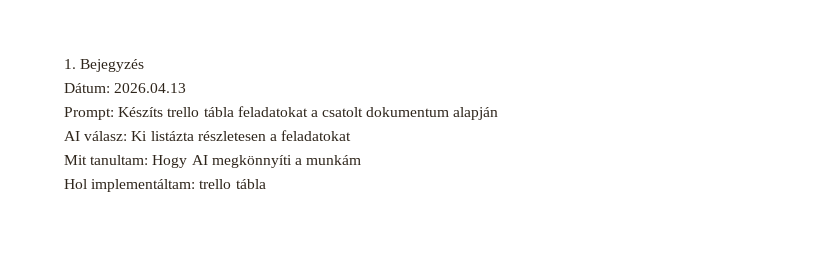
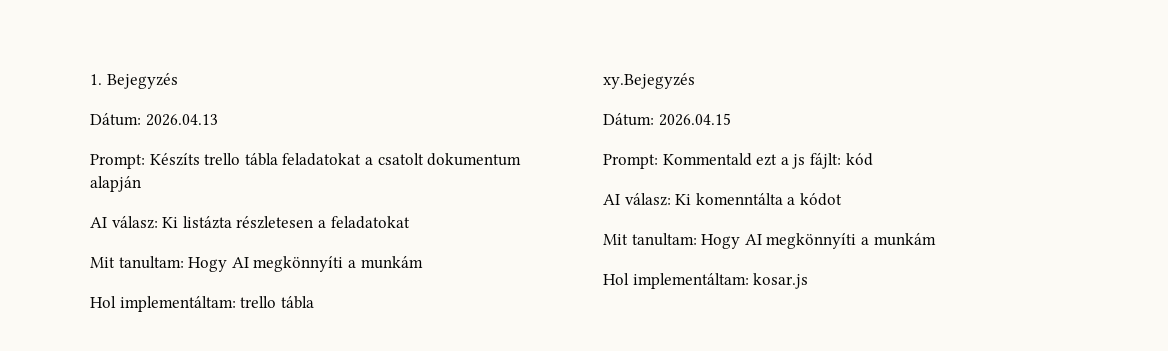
+ xy.Bejegyzés
+ Dátum: 2026.04.15
+ Prompt: Kommentald ezt a js fájlt: kód
+ AI válasz: Ki komenntálta a kódot
+ Mit tanultam: Hogy AI megkönnyíti a munkám
+ Hol implementáltam: kosar.js

